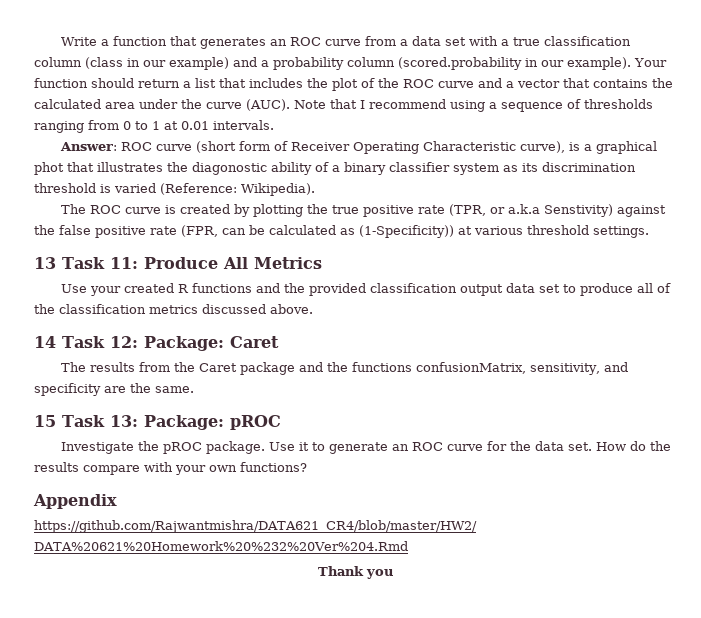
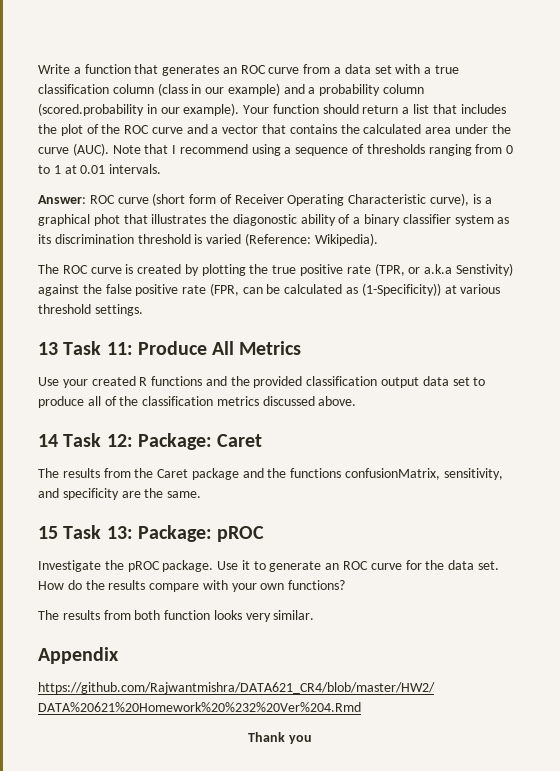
+ The results from both function looks very similar.

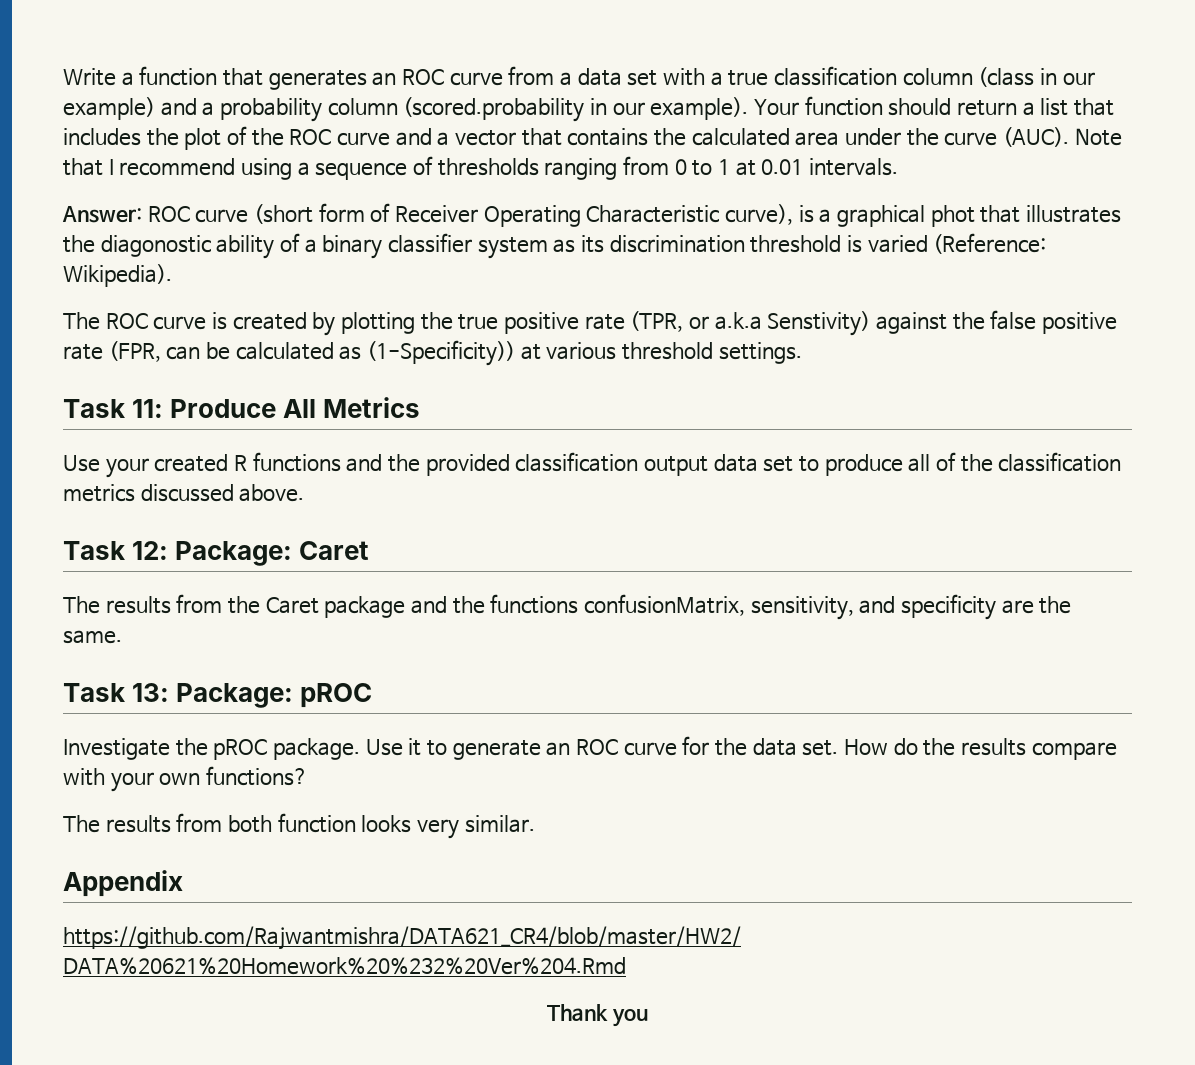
- 13 Task 11: Produce All Metrics
+ Task 11: Produce All Metrics
- 14 Task 12: Package: Caret
+ Task 12: Package: Caret
- 15 Task 13: Package: pROC
+ Task 13: Package: pROC

